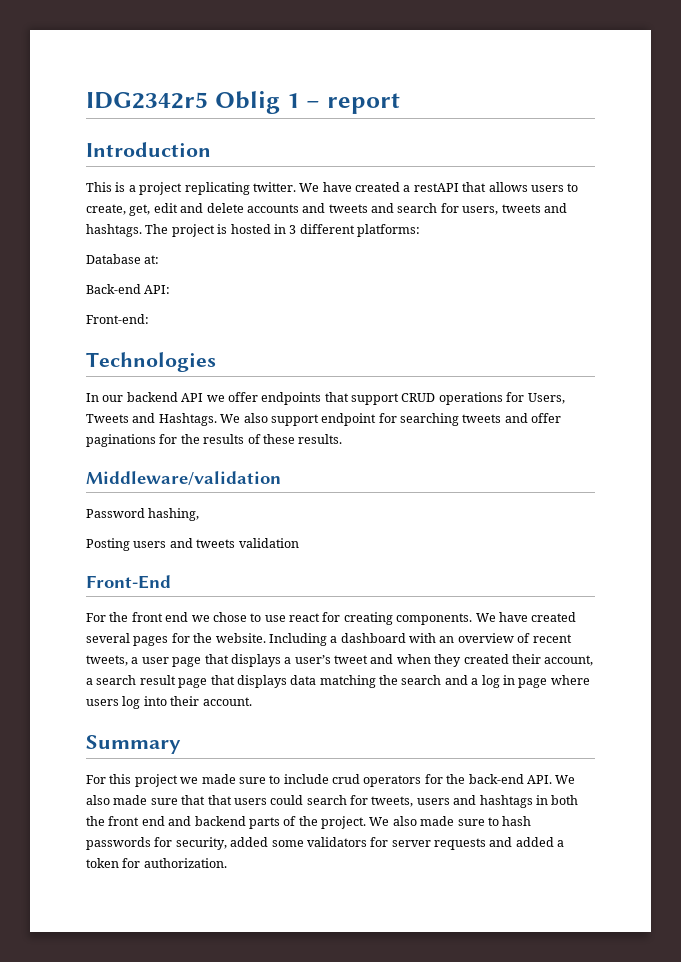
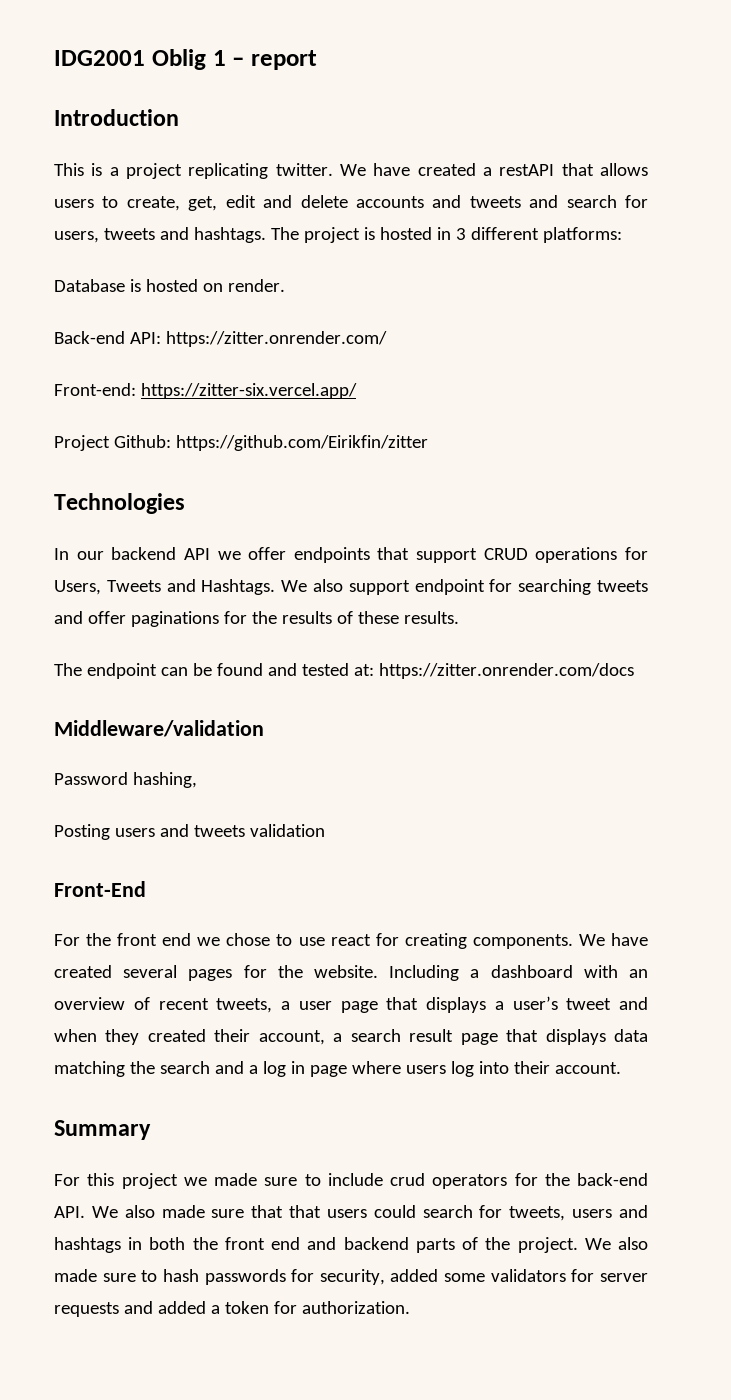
- IDG2342r5 Oblig 1 – report
+ IDG2001 Oblig 1 – report
- Database at:
+ Database is hosted on render.
- Back-end API:
+ Back-end API: https://zitter.onrender.com/
- Front-end:
+ Front-end: https://zitter-six.vercel.app/
+ Project Github: https://github.com/Eirikfin/zitter
+ The endpoint can be found and tested at: https://zitter.onrender.com/docs

